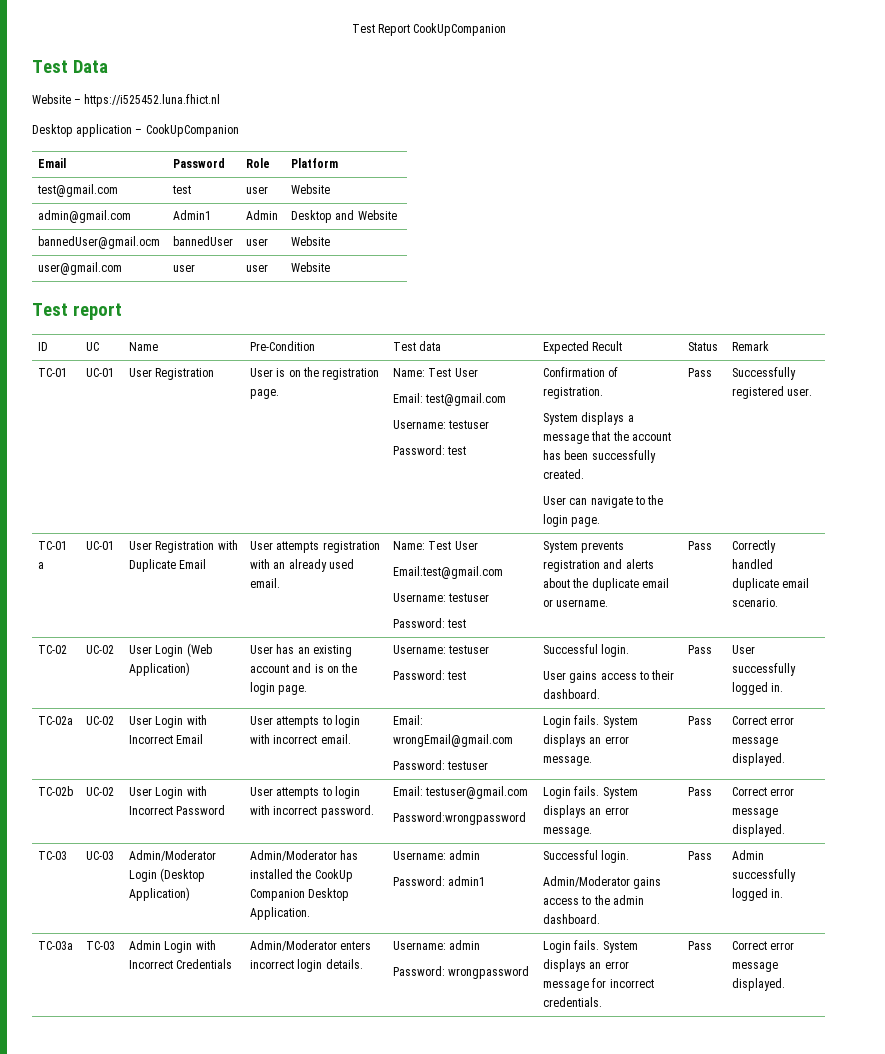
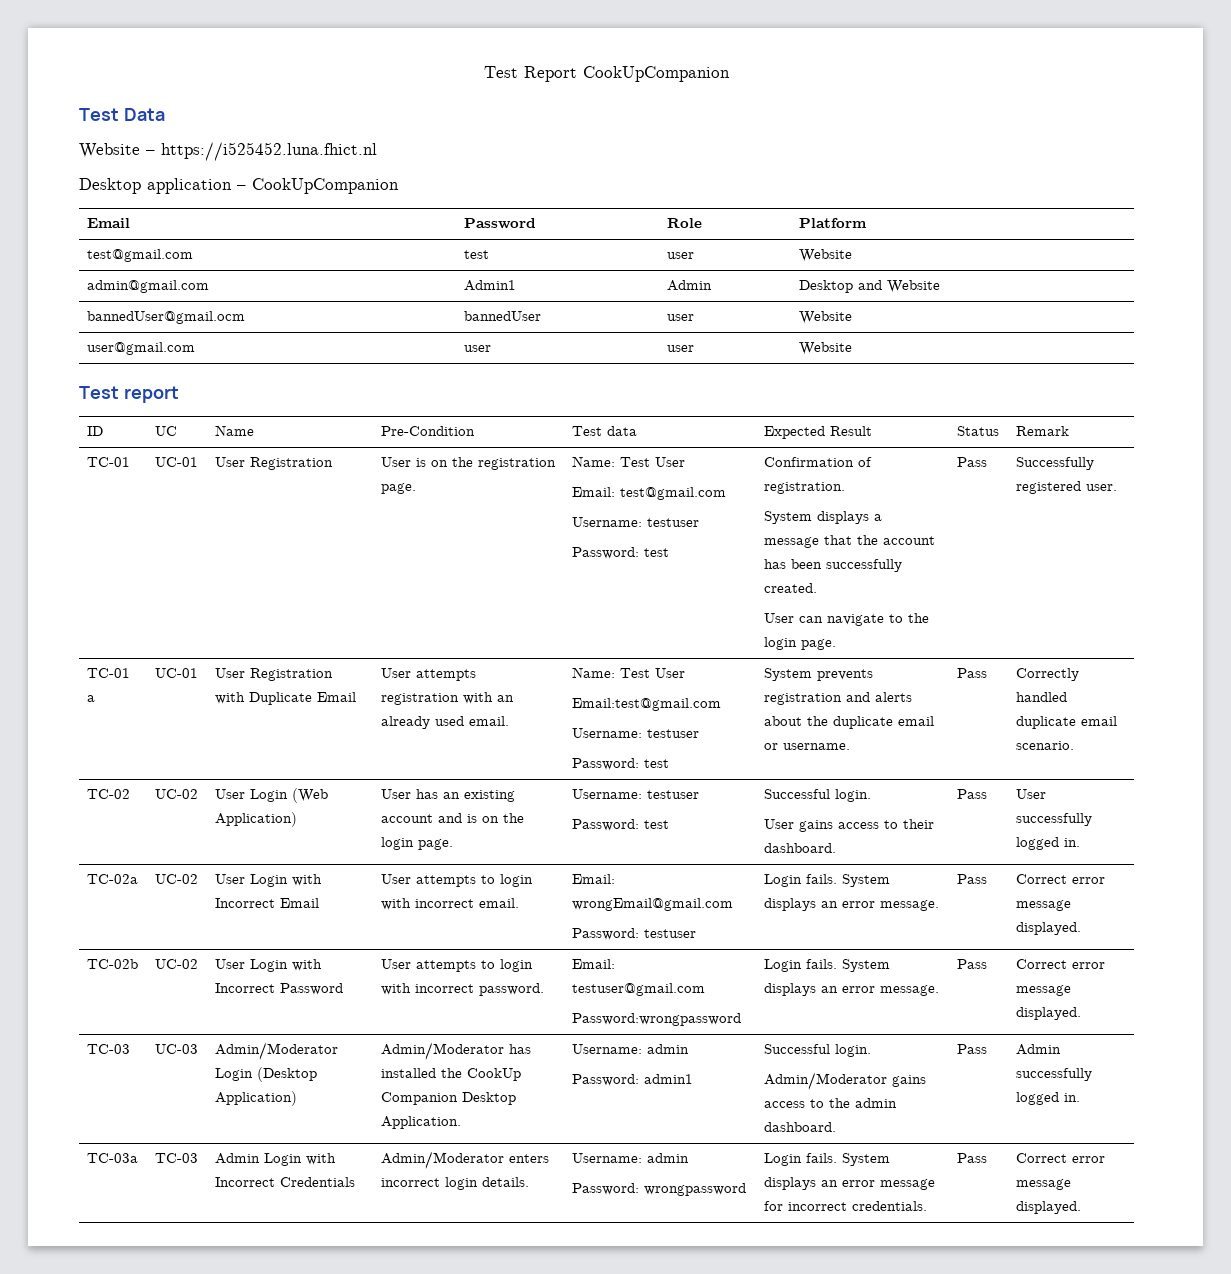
- ID | UC | Name | Pre-Condition | Test data | Expected Recult | Status | Remark
+ ID | UC | Name | Pre-Condition | Test data | Expected Result | Status | Remark

